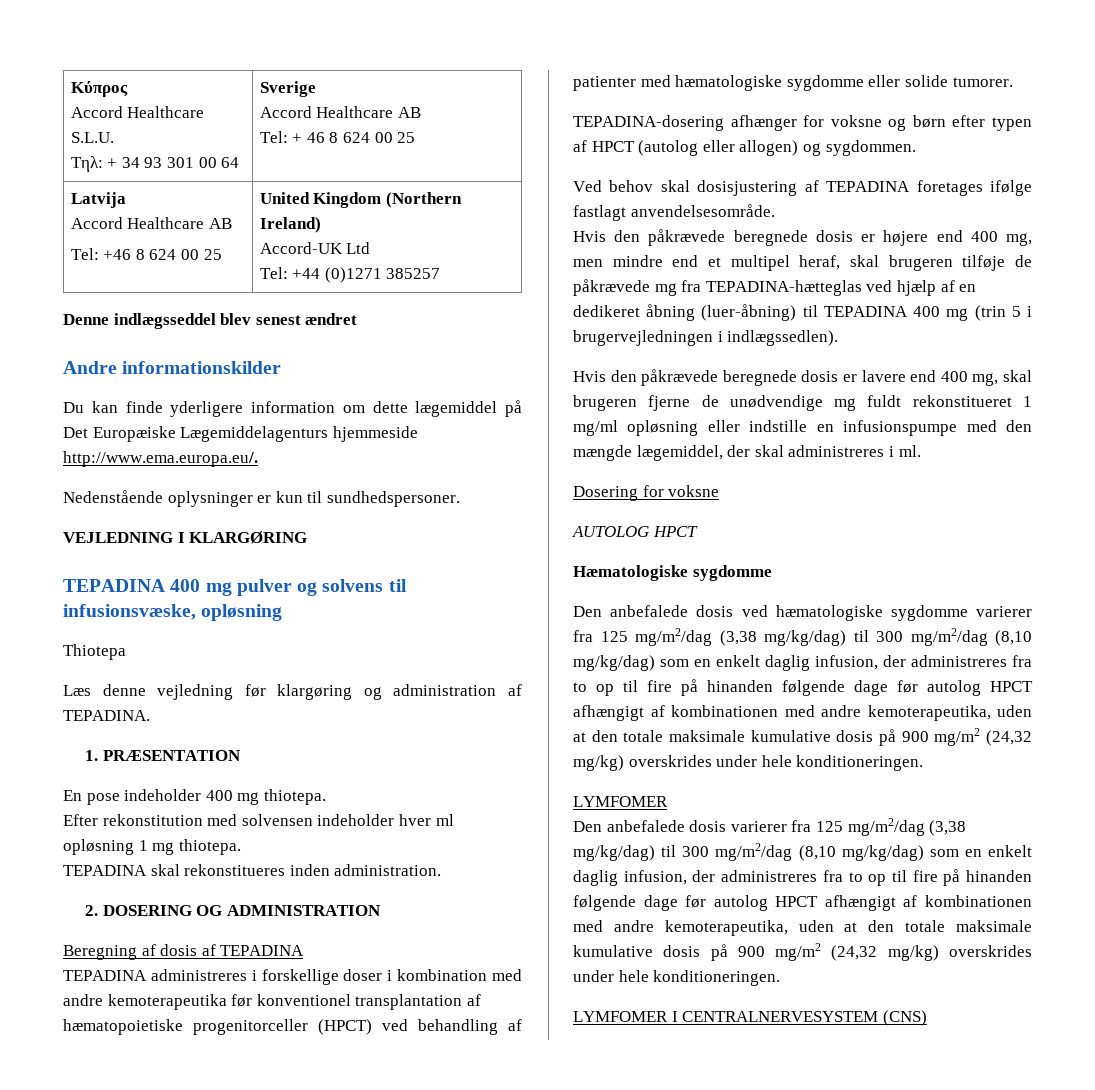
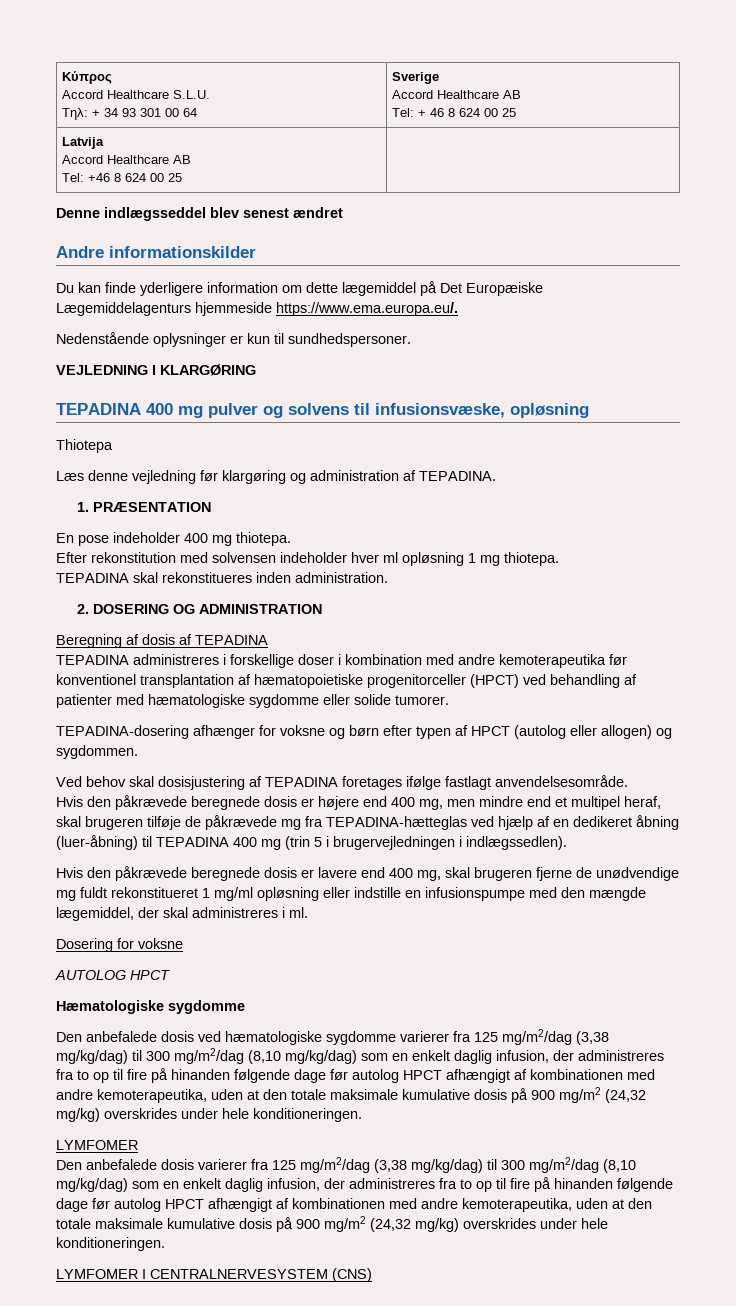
  Latvija
  Accord Healthcare AB
- Tel: +46 8 624 00 25 | United Kingdom (Northern Ireland)
- Accord-UK Ltd
- Tel: +44 (0)1271 385257
+ Tel: +46 8 624 00 25 |
- Du kan finde yderligere information om dette lægemiddel på Det Europæiske Lægemiddelagenturs hjemmeside http://www.ema.europa.eu/.
+ Du kan finde yderligere information om dette lægemiddel på Det Europæiske Lægemiddelagenturs hjemmeside https://www.ema.europa.eu/.

